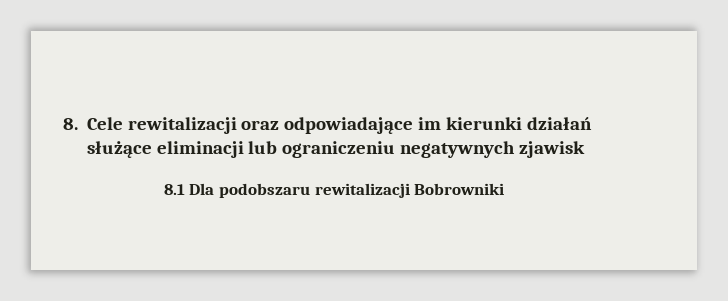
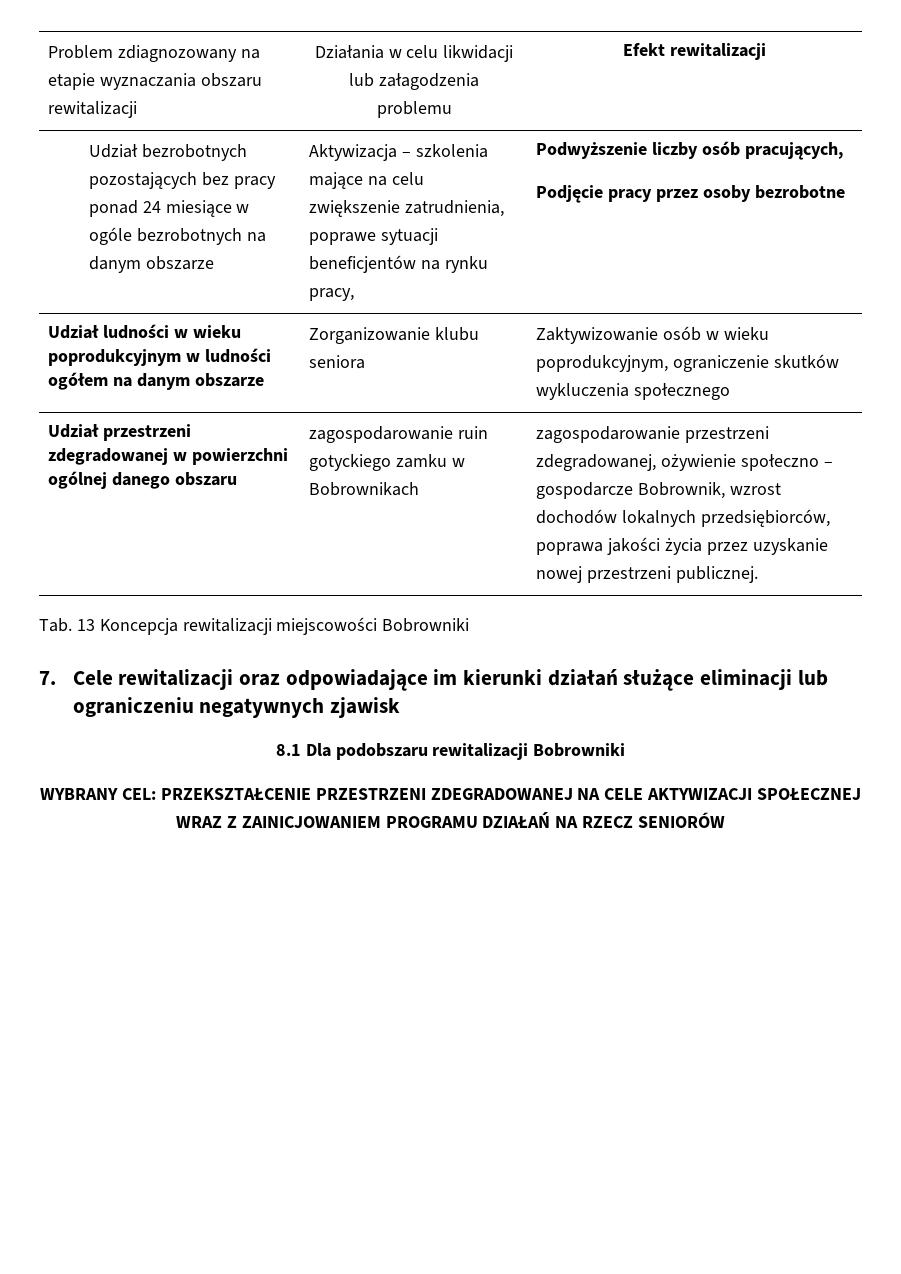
- 8. Cele rewitalizacji oraz odpowiadające im kierunki działań służące eliminacji lub ograniczeniu negatywnych zjawisk
+ Problem zdiagnozowany na etapie wyznaczania obszaru rewitalizacji | Działania w celu likwidacji lub załagodzenia problemu | Efekt rewitalizacji
+ Udział bezrobotnych pozostających bez pracy ponad 24 miesiące w ogóle bezrobotnych na danym obszarze | Aktywizacja – szkolenia mające na celu zwiększenie zatrudnienia, poprawe sytuacji beneficjentów na rynku pracy, | Podwyższenie liczby osób pracujących,
+ Podjęcie pracy przez osoby bezrobotne
+ Udział ludności w wieku poprodukcyjnym w ludności ogółem na danym obszarze | Zorganizowanie klubu seniora | Zaktywizowanie osób w wieku poprodukcyjnym, ograniczenie skutków wykluczenia społecznego
+ Udział przestrzeni zdegradowanej w powierzchni ogólnej danego obszaru | zagospodarowanie ruin gotyckiego zamku w Bobrownikach | zagospodarowanie przestrzeni zdegradowanej, ożywienie społeczno – gospodarcze Bobrownik, wzrost dochodów lokalnych przedsiębiorców, poprawa jakości życia przez uzyskanie nowej przestrzeni publicznej.
+ Tab. 13 Koncepcja rewitalizacji miejscowości Bobrowniki
+ 7. Cele rewitalizacji oraz odpowiadające im kierunki działań służące eliminacji lub ograniczeniu negatywnych zjawisk
+ WYBRANY CEL: PRZEKSZTAŁCENIE PRZESTRZENI ZDEGRADOWANEJ NA CELE AKTYWIZACJI SPOŁECZNEJ WRAZ Z ZAINICJOWANIEM PROGRAMU DZIAŁAŃ NA RZECZ SENIORÓW

